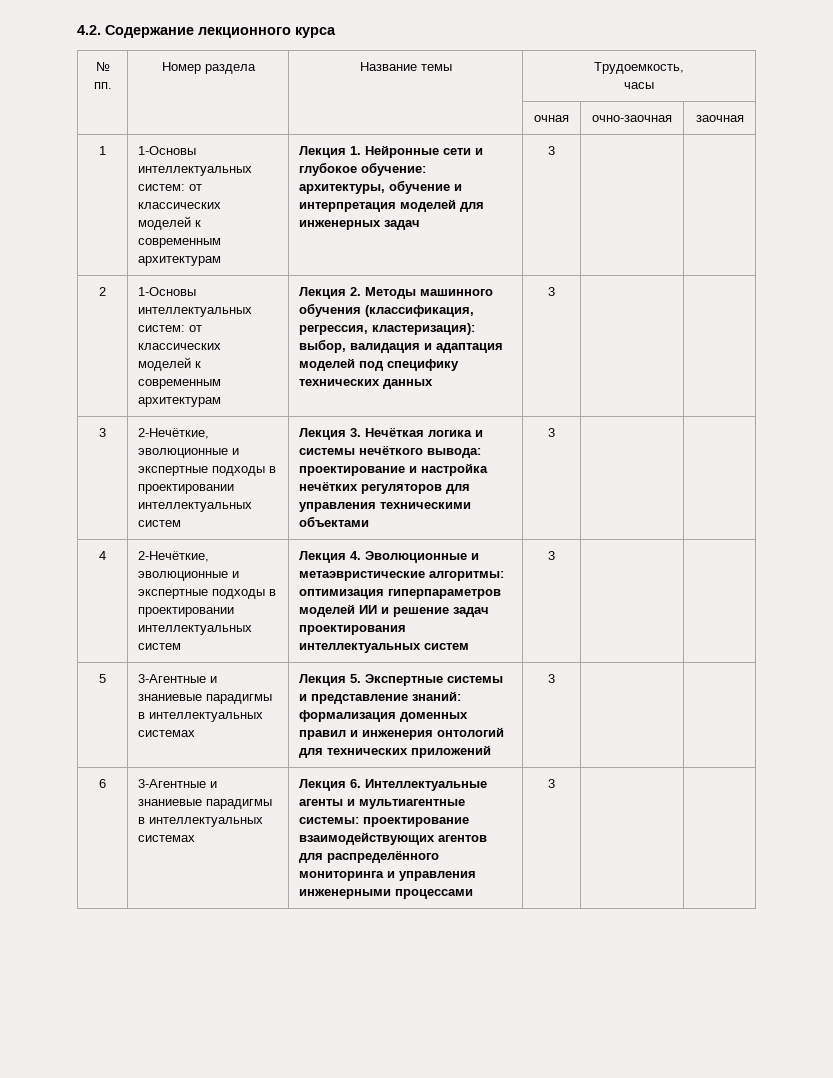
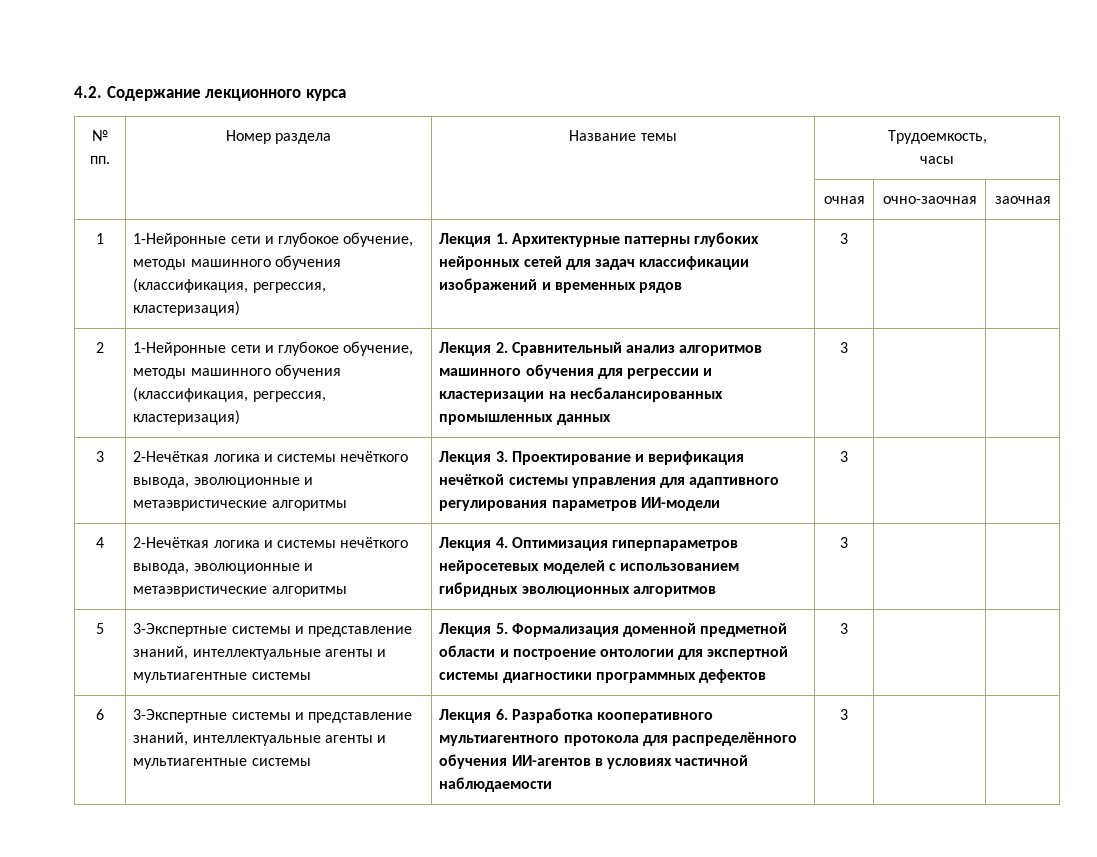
- 1 | 1-Основы интеллектуальных систем: от классических моделей к современным архитектурам | Лекция 1. Нейронные сети и глубокое обучение: архитектуры, обучение и интерпретация моделей для инженерных задач | 3 | |
- 2 | 1-Основы интеллектуальных систем: от классических моделей к современным архитектурам | Лекция 2. Методы машинного обучения (классификация, регрессия, кластеризация): выбор, валидация и адаптация моделей под специфику технических данных | 3 | |
- 3 | 2-Нечёткие, эволюционные и экспертные подходы в проектировании интеллектуальных систем | Лекция 3. Нечёткая логика и системы нечёткого вывода: проектирование и настройка нечётких регуляторов для управления техническими объектами | 3 | |
- 4 | 2-Нечёткие, эволюционные и экспертные подходы в проектировании интеллектуальных систем | Лекция 4. Эволюционные и метаэвристические алгоритмы: оптимизация гиперпараметров моделей ИИ и решение задач проектирования интеллектуальных систем | 3 | |
- 5 | 3-Агентные и знаниевые парадигмы в интеллектуальных системах | Лекция 5. Экспертные системы и представление знаний: формализация доменных правил и инженерия онтологий для технических приложений | 3 | |
- 6 | 3-Агентные и знаниевые парадигмы в интеллектуальных системах | Лекция 6. Интеллектуальные агенты и мультиагентные системы: проектирование взаимодействующих агентов для распределённого мониторинга и управления инженерными процессами | 3 | |
+ 1 | 1-Нейронные сети и глубокое обучение, методы машинного обучения (классификация, регрессия, кластеризация) | Лекция 1. Архитектурные паттерны глубоких нейронных сетей для задач классификации изображений и временных рядов | 3 | |
+ 2 | 1-Нейронные сети и глубокое обучение, методы машинного обучения (классификация, регрессия, кластеризация) | Лекция 2. Сравнительный анализ алгоритмов машинного обучения для регрессии и кластеризации на несбалансированных промышленных данных | 3 | |
+ 3 | 2-Нечёткая логика и системы нечёткого вывода, эволюционные и метаэвристические алгоритмы | Лекция 3. Проектирование и верификация нечёткой системы управления для адаптивного регулирования параметров ИИ-модели | 3 | |
+ 4 | 2-Нечёткая логика и системы нечёткого вывода, эволюционные и метаэвристические алгоритмы | Лекция 4. Оптимизация гиперпараметров нейросетевых моделей с использованием гибридных эволюционных алгоритмов | 3 | |
+ 5 | 3-Экспертные системы и представление знаний, интеллектуальные агенты и мультиагентные системы | Лекция 5. Формализация доменной предметной области и построение онтологии для экспертной системы диагностики программных дефектов | 3 | |
+ 6 | 3-Экспертные системы и представление знаний, интеллектуальные агенты и мультиагентные системы | Лекция 6. Разработка кооперативного мультиагентного протокола для распределённого обучения ИИ-агентов в условиях частичной наблюдаемости | 3 | |

